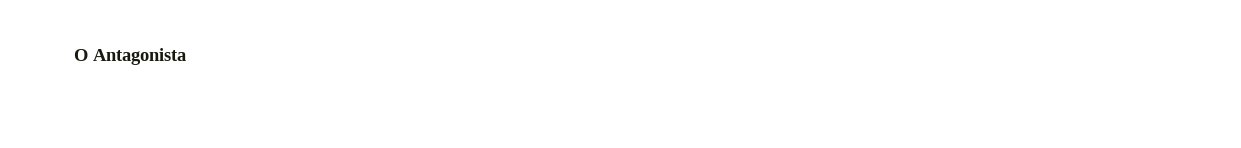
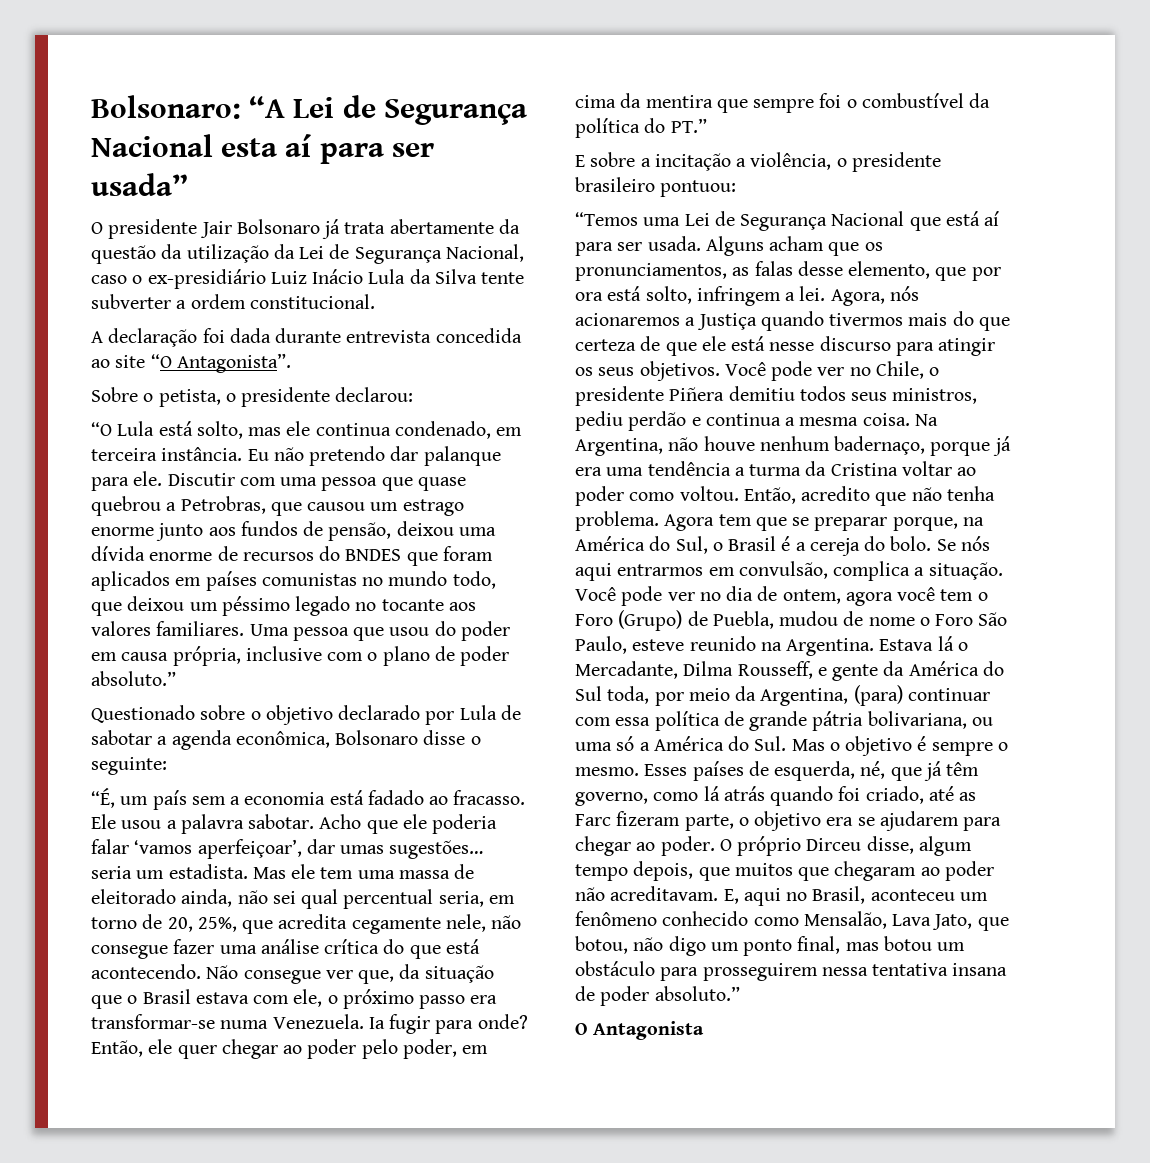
+ Bolsonaro: “A Lei de Segurança Nacional esta aí para ser usada”
+ O presidente Jair Bolsonaro já trata abertamente da questão da utilização da Lei de Segurança Nacional, caso o ex-presidiário Luiz Inácio Lula da Silva tente subverter a ordem constitucional.
+ A declaração foi dada durante entrevista concedida ao site “O Antagonista”.
+ Sobre o petista, o presidente declarou:
+ “O Lula está solto, mas ele continua condenado, em terceira instância. Eu não pretendo dar palanque para ele. Discutir com uma pessoa que quase quebrou a Petrobras, que causou um estrago enorme junto aos fundos de pensão, deixou uma dívida enorme de recursos do BNDES que foram aplicados em países comunistas no mundo todo, que deixou um péssimo legado no tocante aos valores familiares. Uma pessoa que usou do poder em causa própria, inclusive com o plano de poder absoluto.”
+ Questionado sobre o objetivo declarado por Lula de sabotar a agenda econômica, Bolsonaro disse o seguinte:
+ “É, um país sem a economia está fadado ao fracasso. Ele usou a palavra sabotar. Acho que ele poderia falar ‘vamos aperfeiçoar’, dar umas sugestões… seria um estadista. Mas ele tem uma massa de eleitorado ainda, não sei qual percentual seria, em torno de 20, 25%, que acredita cegamente nele, não consegue fazer uma análise crítica do que está acontecendo. Não consegue ver que, da situação que o Brasil estava com ele, o próximo passo era transformar-se numa Venezuela. Ia fugir para onde? Então, ele quer chegar ao poder pelo poder, em cima da mentira que sempre foi o combustível da política do PT.”
+ E sobre a incitação a violência, o presidente brasileiro pontuou:
+ “Temos uma Lei de Segurança Nacional que está aí para ser usada. Alguns acham que os pronunciamentos, as falas desse elemento, que por ora está solto, infringem a lei. Agora, nós acionaremos a Justiça quando tivermos mais do que certeza de que ele está nesse discurso para atingir os seus objetivos. Você pode ver no Chile, o presidente Piñera demitiu todos seus ministros, pediu perdão e continua a mesma coisa. Na Argentina, não houve nenhum badernaço, porque já era uma tendência a turma da Cristina voltar ao poder como voltou. Então, acredito que não tenha problema. Agora tem que se preparar porque, na América do Sul, o Brasil é a cereja do bolo. Se nós aqui entrarmos em convulsão, complica a situação. Você pode ver no dia de ontem, agora você tem o Foro (Grupo) de Puebla, mudou de nome o Foro São Paulo, esteve reunido na Argentina. Estava lá o Mercadante, Dilma Rousseff, e gente da América do Sul toda, por meio da Argentina, (para) continuar com essa política de grande pátria bolivariana, ou uma só a América do Sul. Mas o objetivo é sempre o mesmo. Esses países de esquerda, né, que já têm governo, como lá atrás quando foi criado, até as Farc fizeram parte, o objetivo era se ajudarem para chegar ao poder. O próprio Dirceu disse, algum tempo depois, que muitos que chegaram ao poder não acreditavam. E, aqui no Brasil, aconteceu um fenômeno conhecido como Mensalão, Lava Jato, que botou, não digo um ponto final, mas botou um obstáculo para prosseguirem nessa tentativa insana de poder absoluto.”

